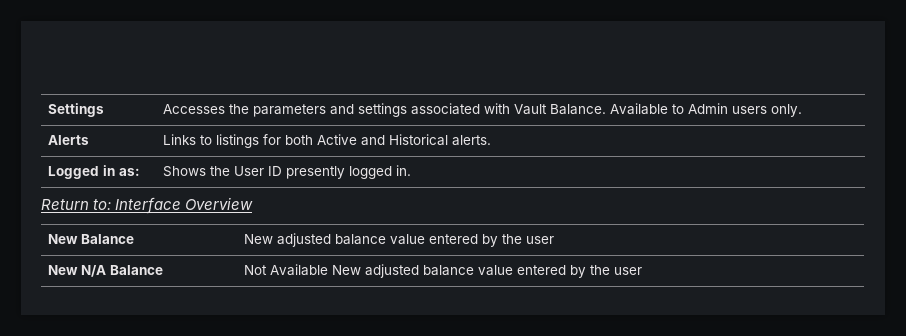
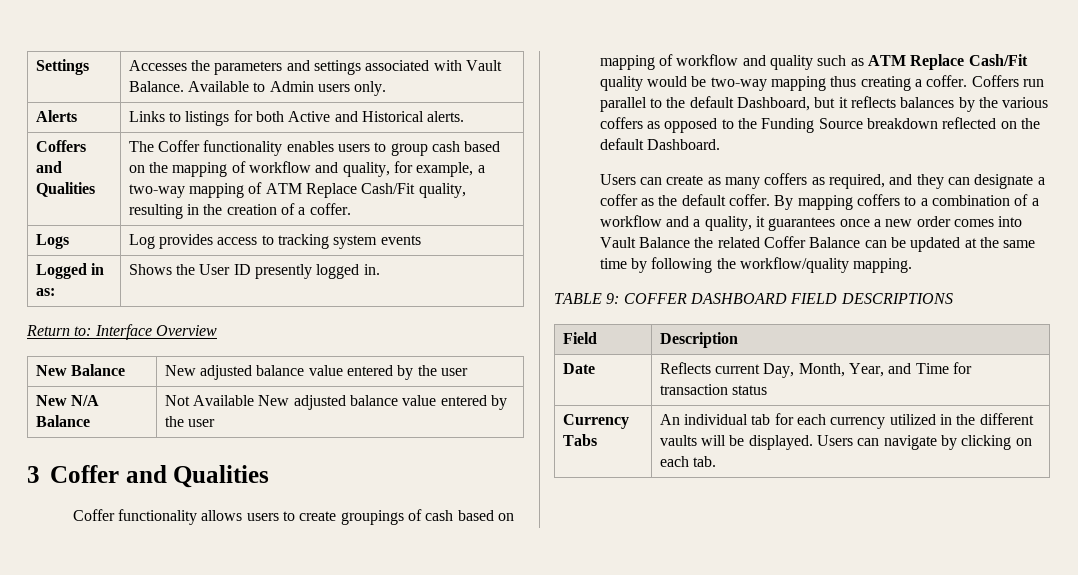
+ Coffers and Qualities | The Coffer functionality enables users to group cash based on the mapping of workflow and quality, for example, a two-way mapping of ATM Replace Cash/Fit quality, resulting in the creation of a coffer.
+ Logs | Log provides access to tracking system events
+ 3 Coffer and Qualities
+ Coffer functionality allows users to create groupings of cash based on mapping of workflow and quality such as ATM Replace Cash/Fit quality would be two-way mapping thus creating a coffer. Coffers run parallel to the default Dashboard, but it reflects balances by the various coffers as opposed to the Funding Source breakdown reflected on the default Dashboard.
+ Users can create as many coffers as required, and they can designate a coffer as the default coffer. By mapping coffers to a combination of a workflow and a quality, it guarantees once a new order comes into Vault Balance the related Coffer Balance can be updated at the same time by following the workflow/quality mapping.
+ TABLE 9: COFFER DASHBOARD FIELD DESCRIPTIONS
+ Field | Description
+ Date | Reflects current Day, Month, Year, and Time for transaction status
+ Currency Tabs | An individual tab for each currency utilized in the different vaults will be displayed. Users can navigate by clicking on each tab.

